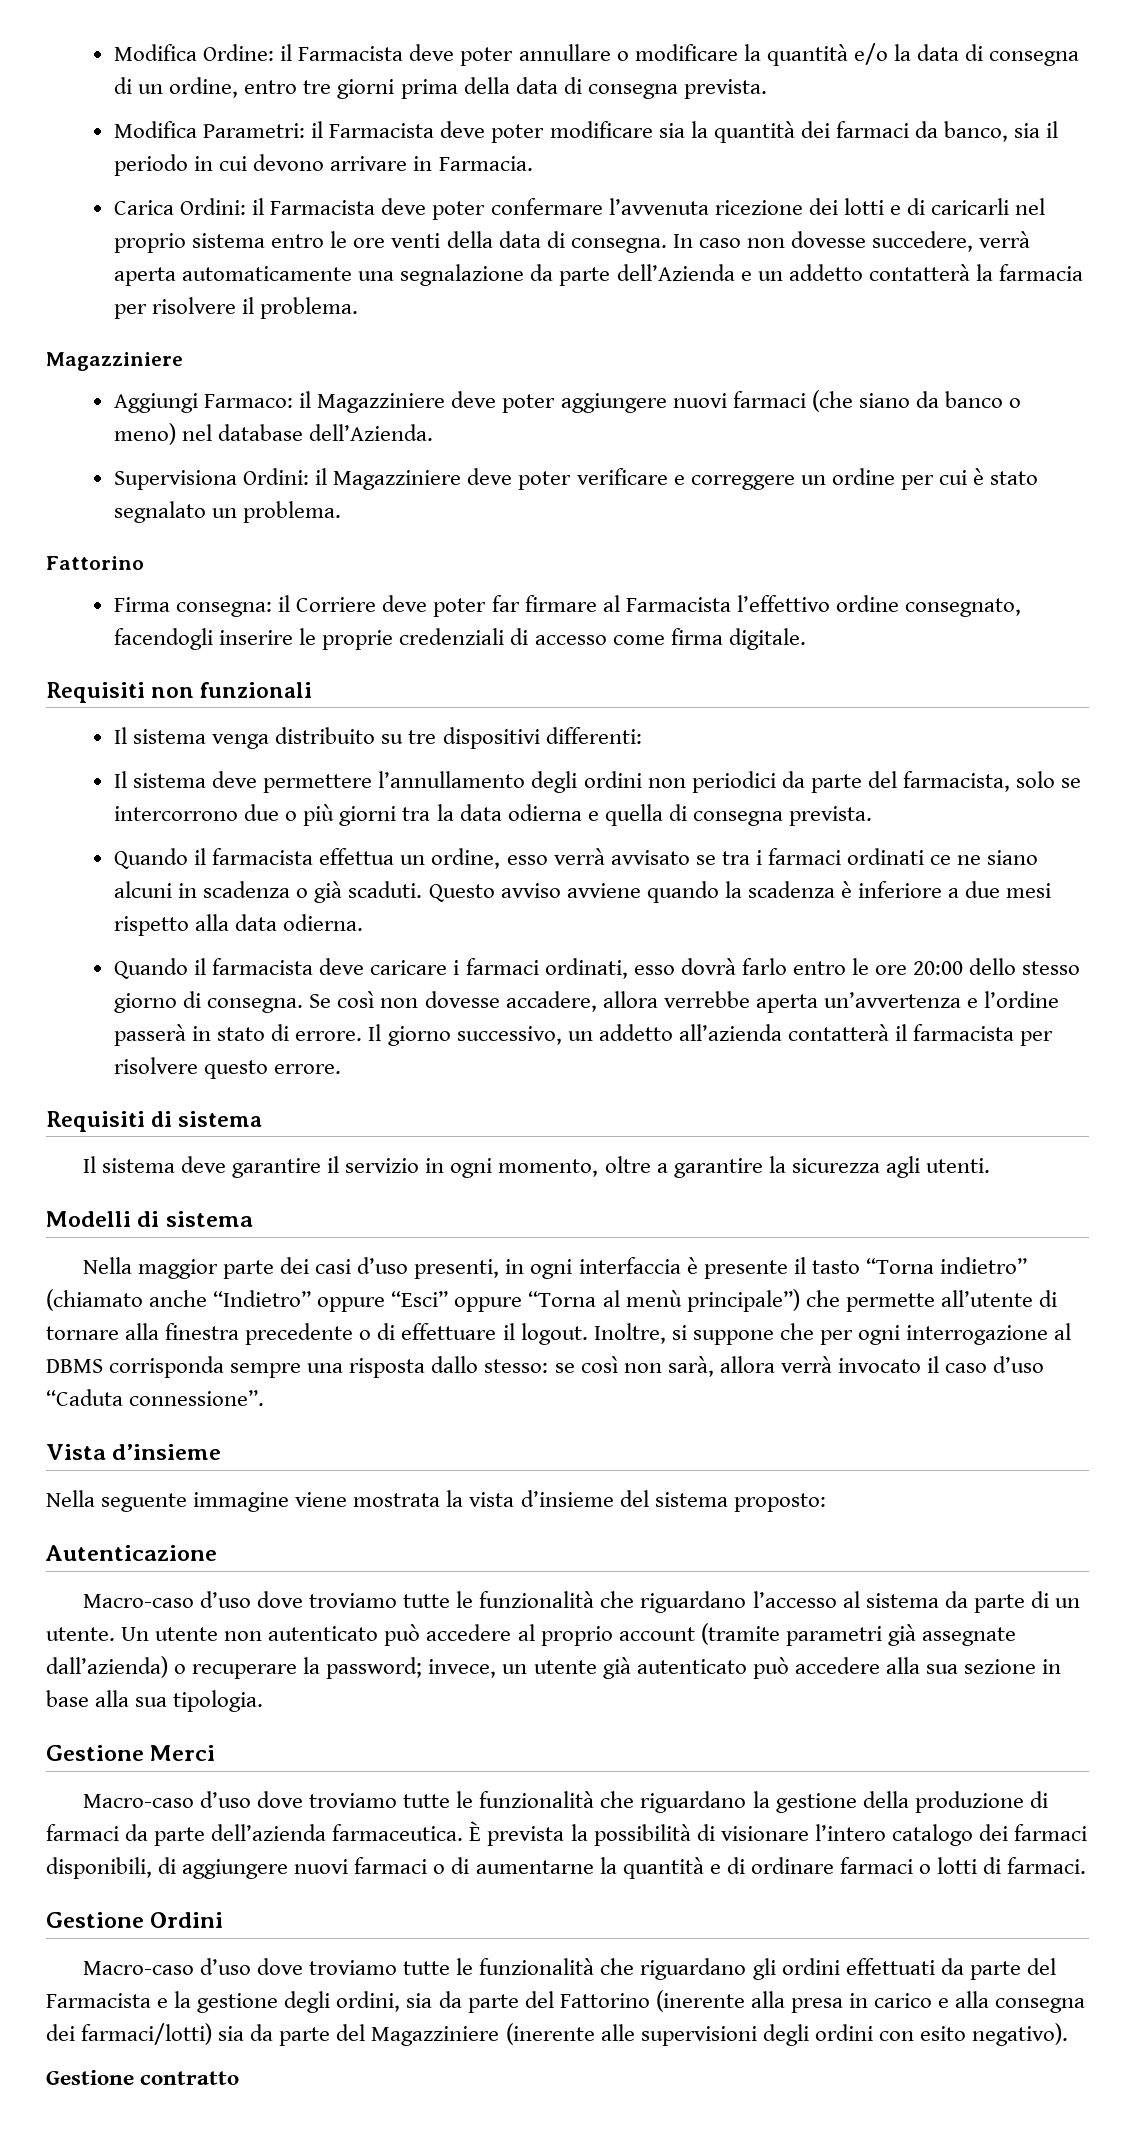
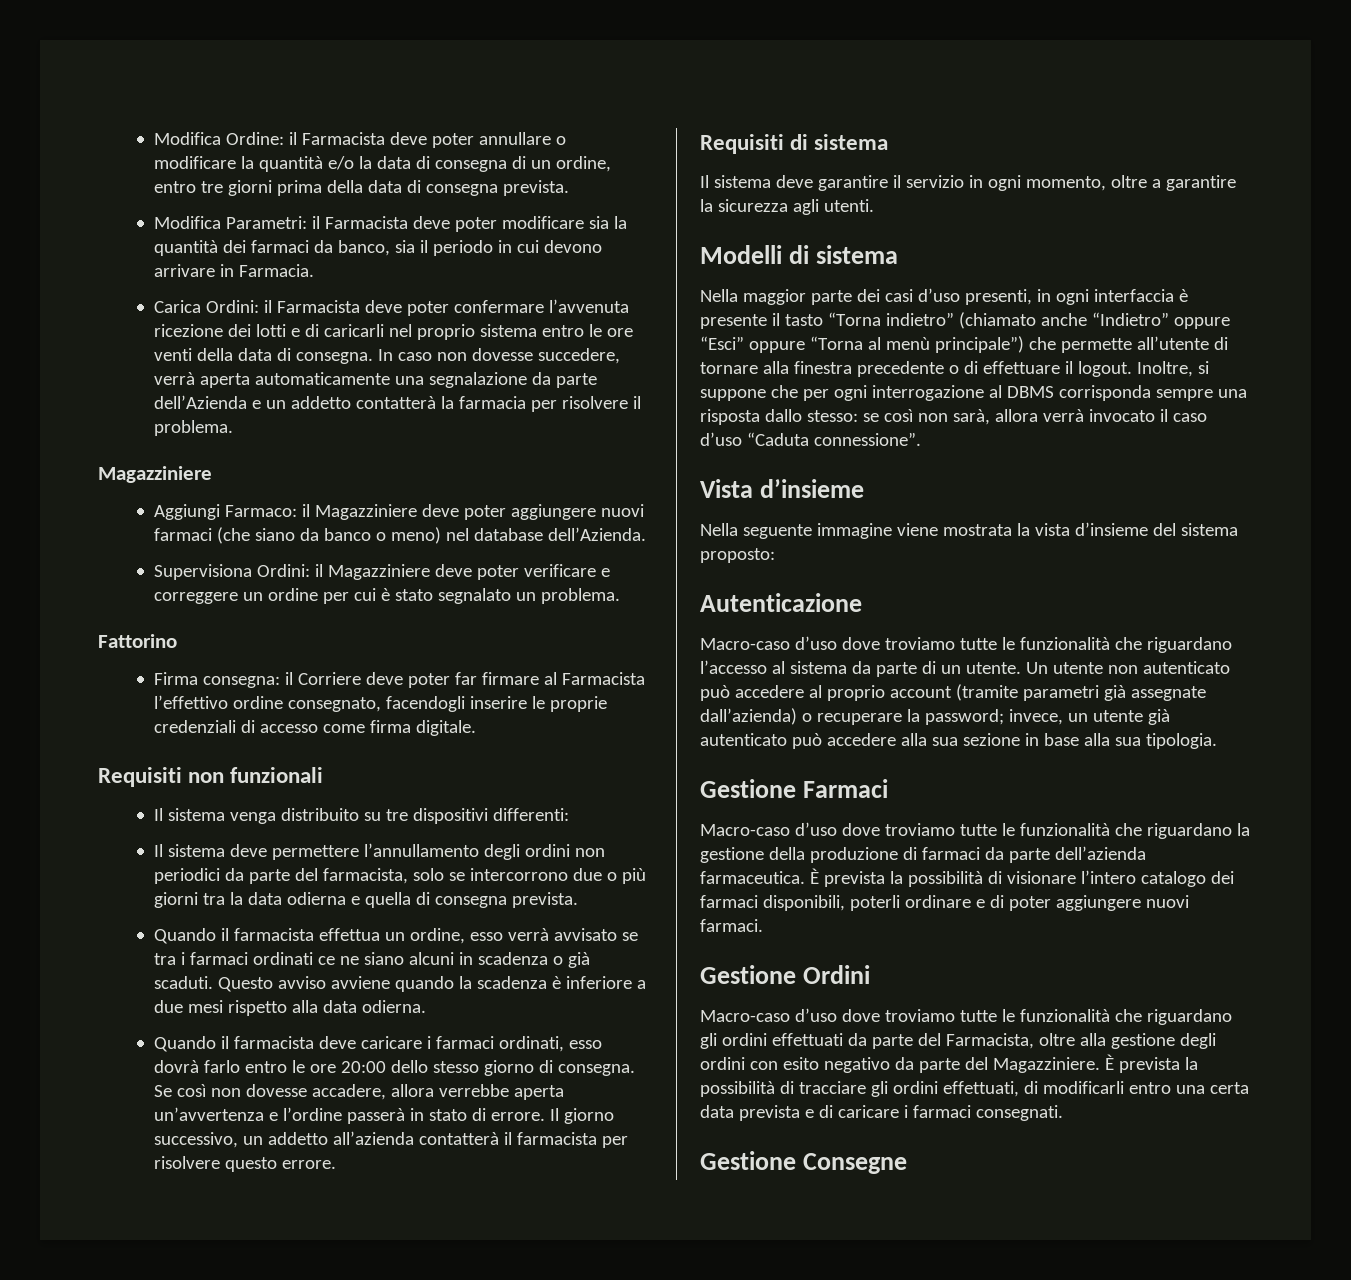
- Gestione Merci
+ Gestione Farmaci
- È prevista la possibilità di visionare l’intero catalogo dei farmaci disponibili, di aggiungere nuovi farmaci o di aumentarne la quantità e di ordinare farmaci o lotti di farmaci.
+ È prevista la possibilità di visionare l’intero catalogo dei farmaci disponibili, poterli ordinare e di poter aggiungere nuovi farmaci.
- Macro-caso d’uso dove troviamo tutte le funzionalità che riguardano gli ordini effettuati da parte del Farmacista e la gestione degli ordini, sia da parte del Fattorino (inerente alla presa in carico e alla consegna dei farmaci/lotti) sia da parte del Magazziniere (inerente alle supervisioni degli ordini con esito negativo).
- Gestione contratto
+ Macro-caso d’uso dove troviamo tutte le funzionalità che riguardano gli ordini effettuati da parte del Farmacista, oltre alla gestione degli ordini con esito negativo da parte del Magazziniere. È prevista la possibilità di tracciare gli ordini effettuati, di modificarli entro una certa data prevista e di caricare i farmaci consegnati.
+ Gestione Consegne

